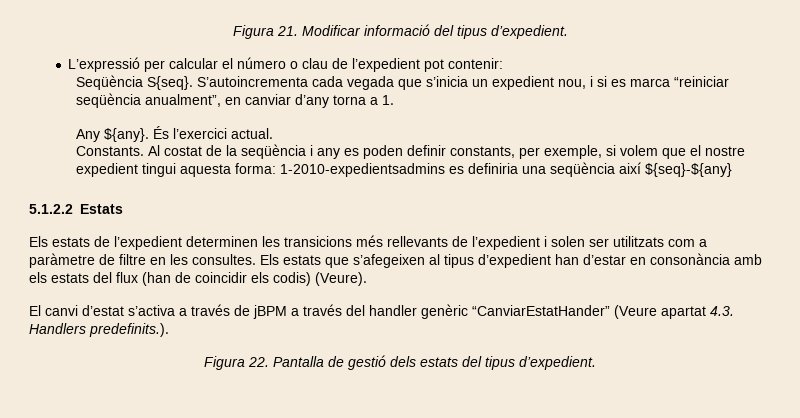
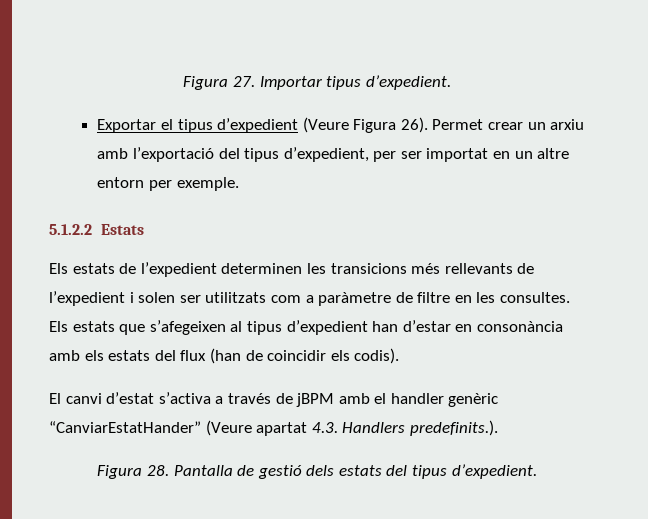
- Figura 21. Modificar informació del tipus d’expedient.
- L’expressió per calcular el número o clau de l’expedient pot contenir:
- Seqüència S{seq}. S’autoincrementa cada vegada que s’inicia un expedient nou, i si es marca “reiniciar seqüència anualment”, en canviar d’any torna a 1.
- Any ${any}. És l’exercici actual.
- Constants. Al costat de la seqüència i any es poden definir constants, per exemple, si volem que el nostre expedient tingui aquesta forma: 1-2010-expedientsadmins es definiria una seqüència així ${seq}-${any}
+ Figura 27. Importar tipus d’expedient.
+ Exportar el tipus d’expedient (Veure Figura 26). Permet crear un arxiu amb l’exportació del tipus d’expedient, per ser importat en un altre entorn per exemple.
- Els estats que s’afegeixen al tipus d’expedient han d’estar en consonància amb els estats del flux (han de coincidir els codis) (Veure).
+ Els estats que s’afegeixen al tipus d’expedient han d’estar en consonància amb els estats del flux (han de coincidir els codis).
- El canvi d’estat s’activa a través de jBPM a través del handler genèric “CanviarEstatHander” (Veure apartat 4.3. Handlers predefinits.).
+ El canvi d’estat s’activa a través de jBPM amb el handler genèric “CanviarEstatHander” (Veure apartat 4.3. Handlers predefinits.).
- Figura 22. Pantalla de gestió dels estats del tipus d’expedient.
+ Figura 28. Pantalla de gestió dels estats del tipus d’expedient.

